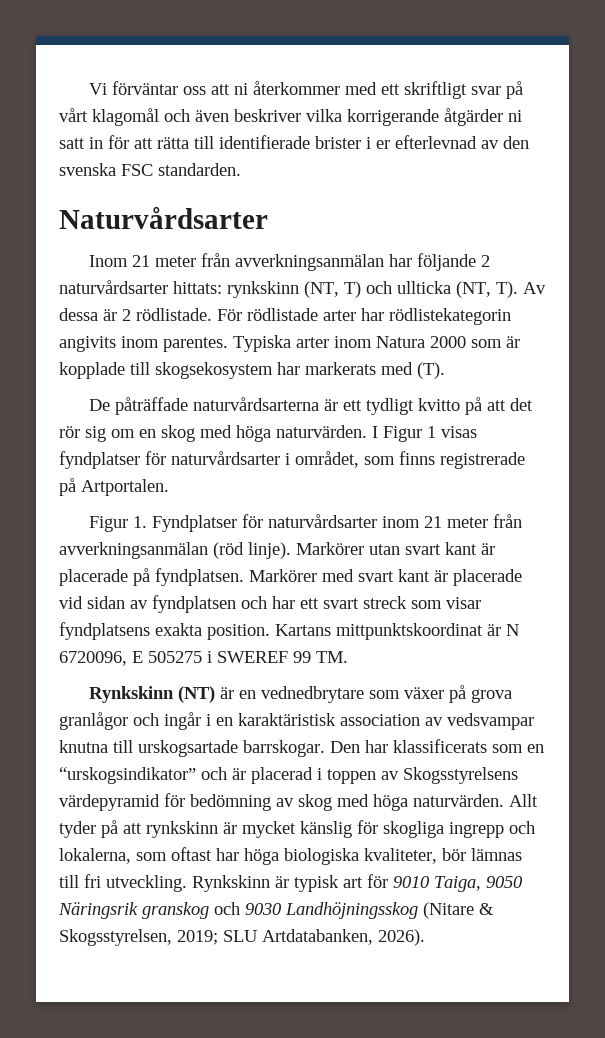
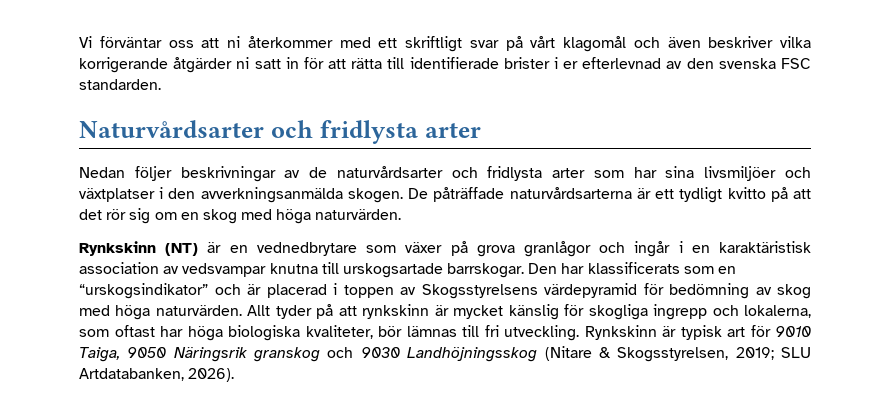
- Naturvårdsarter
- Inom 21 meter från avverkningsanmälan har följande 2 naturvårdsarter hittats: rynkskinn (NT, T) och ullticka (NT, T). Av dessa är 2 rödlistade. För rödlistade arter har rödlistekategorin angivits inom parentes. Typiska arter inom Natura 2000 som är kopplade till skogsekosystem har markerats med (T).
- De påträffade naturvårdsarterna är ett tydligt kvitto på att det rör sig om en skog med höga naturvärden. I Figur 1 visas fyndplatser för naturvårdsarter i området, som finns registrerade på Artportalen.
- Figur 1. Fyndplatser för naturvårdsarter inom 21 meter från avverkningsanmälan (röd linje). Markörer utan svart kant är placerade på fyndplatsen. Markörer med svart kant är placerade vid sidan av fyndplatsen och har ett svart streck som visar fyndplatsens exakta position. Kartans mittpunktskoordinat är N 6720096, E 505275 i SWEREF 99 TM.
+ Naturvårdsarter och fridlysta arter
+ Nedan följer beskrivningar av de naturvårdsarter och fridlysta arter som har sina livsmiljöer och växtplatser i den avverkningsanmälda skogen. De påträffade naturvårdsarterna är ett tydligt kvitto på att det rör sig om en skog med höga naturvärden.

